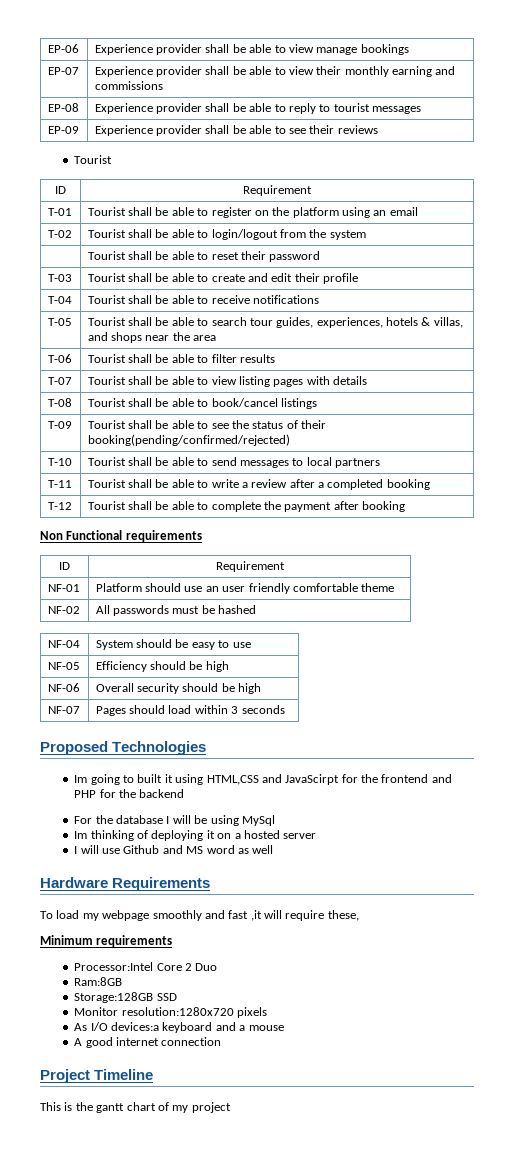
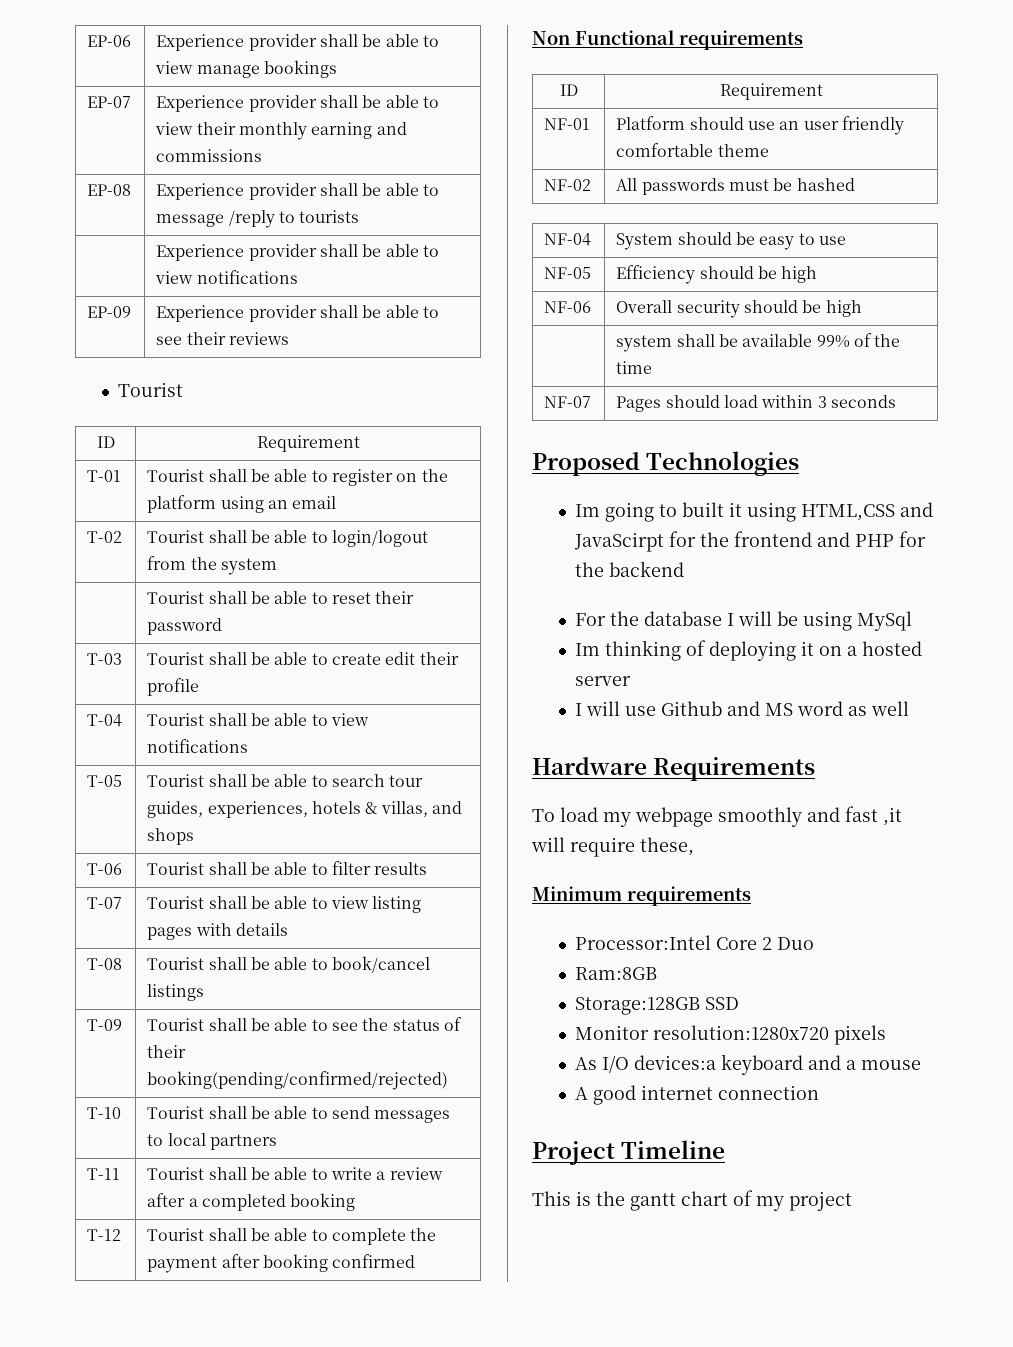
- EP-08 | Experience provider shall be able to reply to tourist messages
+ EP-08 | Experience provider shall be able to message /reply to tourists
+ | Experience provider shall be able to view notifications
- T-03 | Tourist shall be able to create and edit their profile
+ T-03 | Tourist shall be able to create edit their profile
- T-04 | Tourist shall be able to receive notifications
+ T-04 | Tourist shall be able to view notifications
- T-05 | Tourist shall be able to search tour guides, experiences, hotels & villas, and shops near the area
+ T-05 | Tourist shall be able to search tour guides, experiences, hotels & villas, and shops
- T-12 | Tourist shall be able to complete the payment after booking
+ T-12 | Tourist shall be able to complete the payment after booking confirmed
+ | system shall be available 99% of the time

